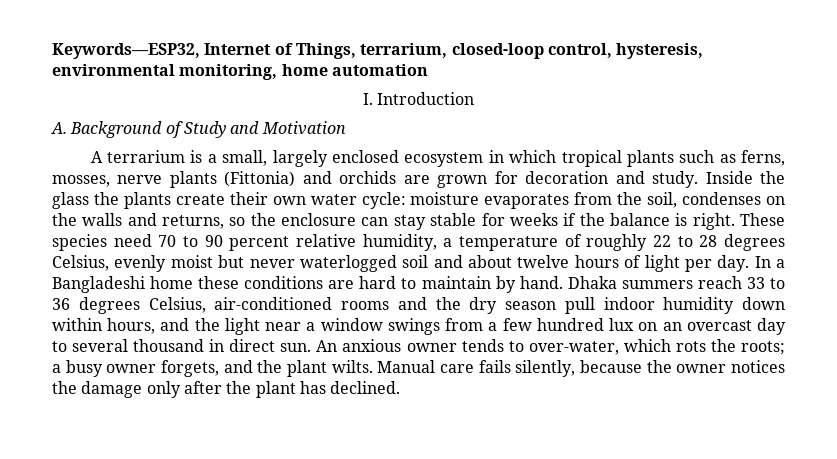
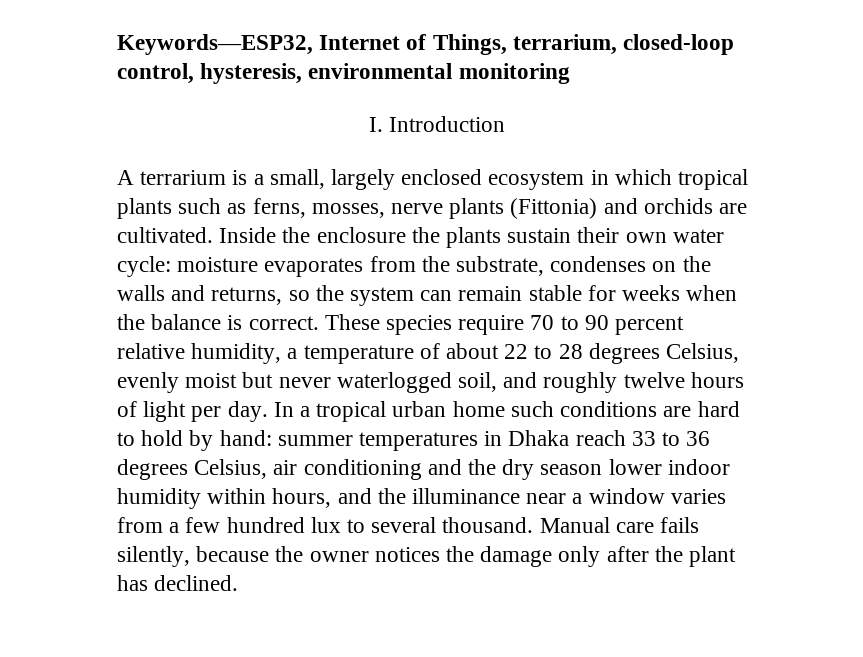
- Keywords—ESP32, Internet of Things, terrarium, closed-loop control, hysteresis, environmental monitoring, home automation
+ Keywords—ESP32, Internet of Things, terrarium, closed-loop control, hysteresis, environmental monitoring
- A. Background of Study and Motivation
- A terrarium is a small, largely enclosed ecosystem in which tropical plants such as ferns, mosses, nerve plants (Fittonia) and orchids are grown for decoration and study.
+ A terrarium is a small, largely enclosed ecosystem in which tropical plants such as ferns, mosses, nerve plants (Fittonia) and orchids are cultivated.
- Inside the glass the plants create their own water cycle: moisture evaporates from the soil, condenses on the walls and returns, so the enclosure can stay stable for weeks if the balance is right.
+ Inside the enclosure the plants sustain their own water cycle: moisture evaporates from the substrate, condenses on the walls and returns, so the system can remain stable for weeks when the balance is correct.
- These species need 70 to 90 percent relative humidity, a temperature of roughly 22 to 28 degrees Celsius, evenly moist but never waterlogged soil and about twelve hours of light per day.
+ These species require 70 to 90 percent relative humidity, a temperature of about 22 to 28 degrees Celsius, evenly moist but never waterlogged soil, and roughly twelve hours of light per day.
- In a Bangladeshi home these conditions are hard to maintain by hand. Dhaka summers reach 33 to 36 degrees Celsius, air-conditioned rooms and the dry season pull indoor humidity down within hours, and the light near a window swings from a few hundred lux on an overcast day to several thousand in direct sun. An anxious owner tends to over-water, which rots the roots; a busy owner forgets, and the plant wilts.
+ In a tropical urban home such conditions are hard to hold by hand: summer temperatures in Dhaka reach 33 to 36 degrees Celsius, air conditioning and the dry season lower indoor humidity within hours, and the illuminance near a window varies from a few hundred lux to several thousand.

